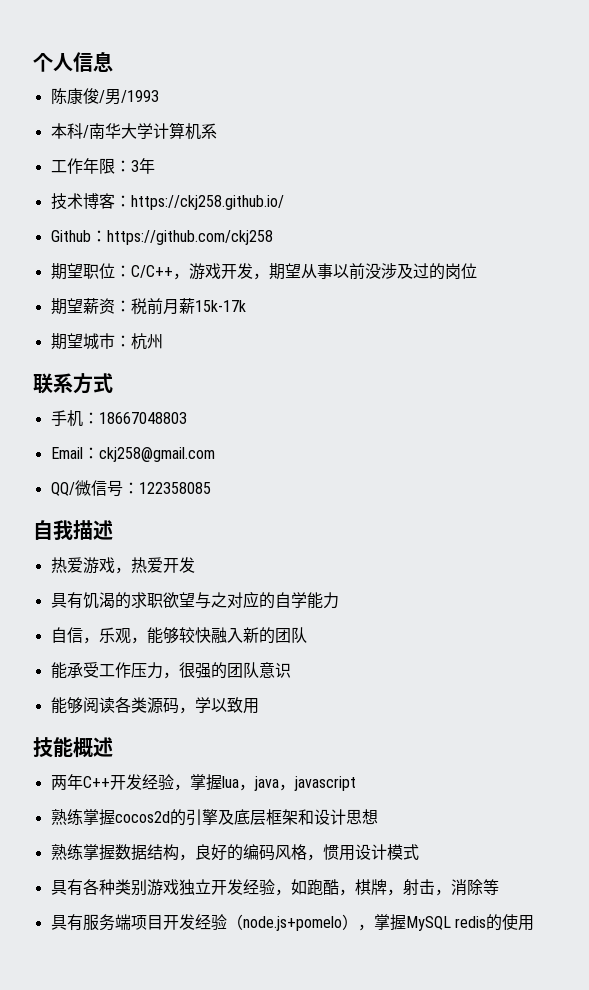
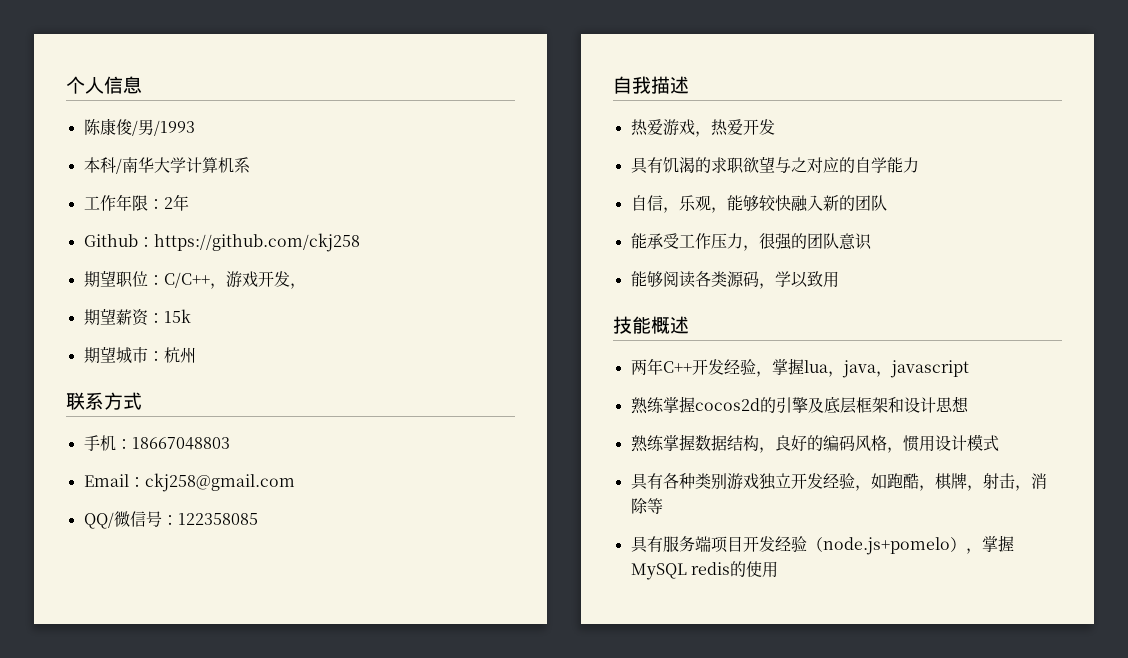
- 工作年限：3年
- 技术博客：https://ckj258.github.io/
+ 工作年限：2年
- 期望职位：C/C++，游戏开发，期望从事以前没涉及过的岗位
+ 期望职位：C/C++，游戏开发，
- 期望薪资：税前月薪15k-17k
+ 期望薪资：15k

